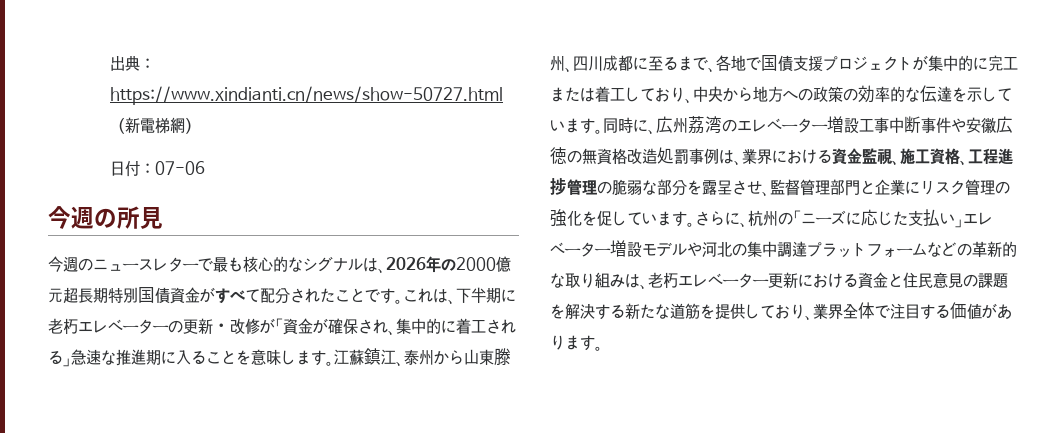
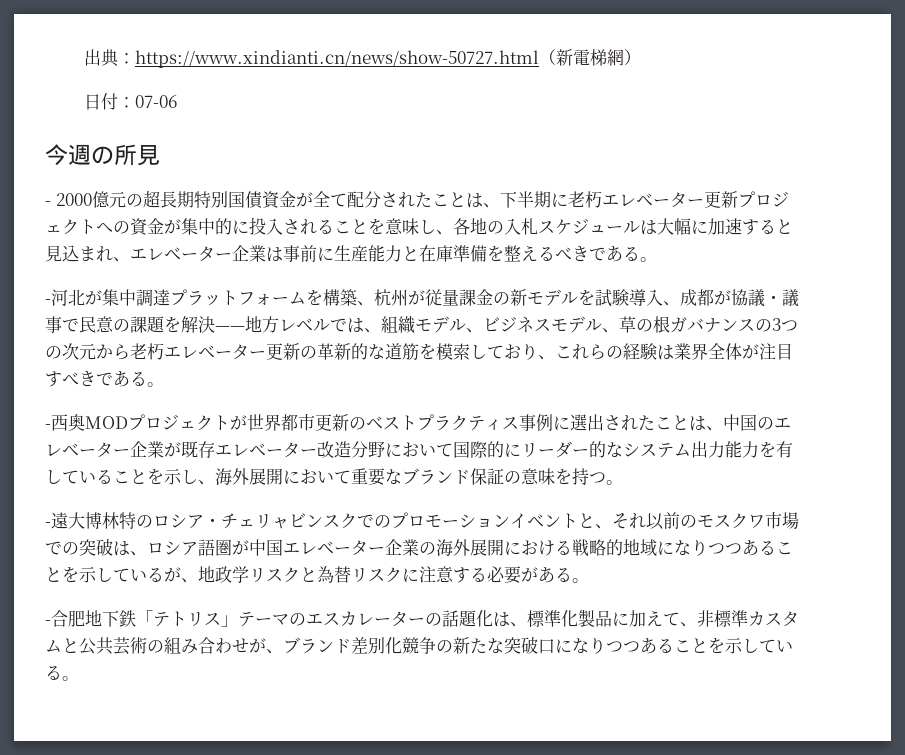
- 今週のニュースレターで最も核心的なシグナルは、2026年の2000億元超長期特別国債資金がすべて配分されたことです。これは、下半期に老朽エレベーターの更新・改修が「資金が確保され、集中的に着工される」急速な推進期に入ることを意味します。江蘇鎮江、泰州から山東滕州、四川成都に至るまで、各地で国債支援プロジェクトが集中的に完工または着工しており、中央から地方への政策の効率的な伝達を示しています。同時に、広州荔湾のエレベーター増設工事中断事件や安徽広徳の無資格改造処罰事例は、業界における資金監視、施工資格、工程進捗管理の脆弱な部分を露呈させ、監督管理部門と企業にリスク管理の強化を促しています。さらに、杭州の「ニーズに応じた支払い」エレベーター増設モデルや河北の集中調達プラットフォームなどの革新的な取り組みは、老朽エレベーター更新における資金と住民意見の課題を解決する新たな道筋を提供しており、業界全体で注目する価値があります。
+ - 2000億元の超長期特別国債資金が全て配分されたことは、下半期に老朽エレベーター更新プロジェクトへの資金が集中的に投入されることを意味し、各地の入札スケジュールは大幅に加速すると見込まれ、エレベーター企業は事前に生産能力と在庫準備を整えるべきである。
+ -河北が集中調達プラットフォームを構築、杭州が従量課金の新モデルを試験導入、成都が協議・議事で民意の課題を解決——地方レベルでは、組織モデル、ビジネスモデル、草の根ガバナンスの3つの次元から老朽エレベーター更新の革新的な道筋を模索しており、これらの経験は業界全体が注目すべきである。
+ -西奥MODプロジェクトが世界都市更新のベストプラクティス事例に選出されたことは、中国のエレベーター企業が既存エレベーター改造分野において国際的にリーダー的なシステム出力能力を有していることを示し、海外展開において重要なブランド保証の意味を持つ。
+ -遠大博林特のロシア・チェリャビンスクでのプロモーションイベントと、それ以前のモスクワ市場での突破は、ロシア語圏が中国エレベーター企業の海外展開における戦略的地域になりつつあることを示しているが、地政学リスクと為替リスクに注意する必要がある。
+ -合肥地下鉄「テトリス」テーマのエスカレーターの話題化は、標準化製品に加えて、非標準カスタムと公共芸術の組み合わせが、ブランド差別化競争の新たな突破口になりつつあることを示している。

